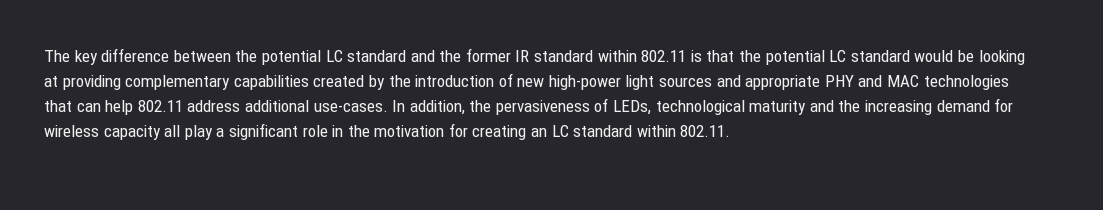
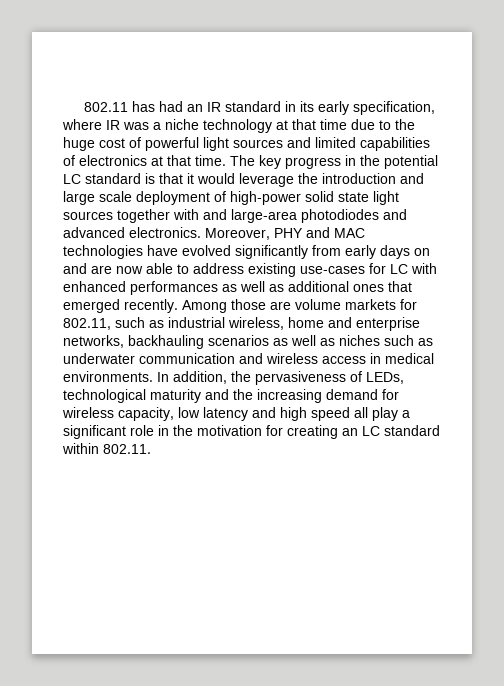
- The key difference between the potential LC standard and the former IR standard within 802.11 is that the potential LC standard would be looking at providing complementary capabilities created by the introduction of new high-power light sources and appropriate PHY and MAC technologies that can help 802.11 address additional use-cases.
+ 802.11 has had an IR standard in its early specification, where IR was a niche technology at that time due to the huge cost of powerful light sources and limited capabilities of electronics at that time. The key progress in the potential LC standard is that it would leverage the introduction and large scale deployment of high-power solid state light sources together with and large-area photodiodes and advanced electronics. Moreover, PHY and MAC technologies have evolved significantly from early days on and are now able to address existing use-cases for LC with enhanced performances as well as additional ones that emerged recently. Among those are volume markets for 802.11, such as industrial wireless, home and enterprise networks, backhauling scenarios as well as niches such as underwater communication and wireless access in medical environments.
- In addition, the pervasiveness of LEDs, technological maturity and the increasing demand for wireless capacity all play a significant role in the motivation for creating an LC standard within 802.11.
+ In addition, the pervasiveness of LEDs, technological maturity and the increasing demand for wireless capacity, low latency and high speed all play a significant role in the motivation for creating an LC standard within 802.11.

